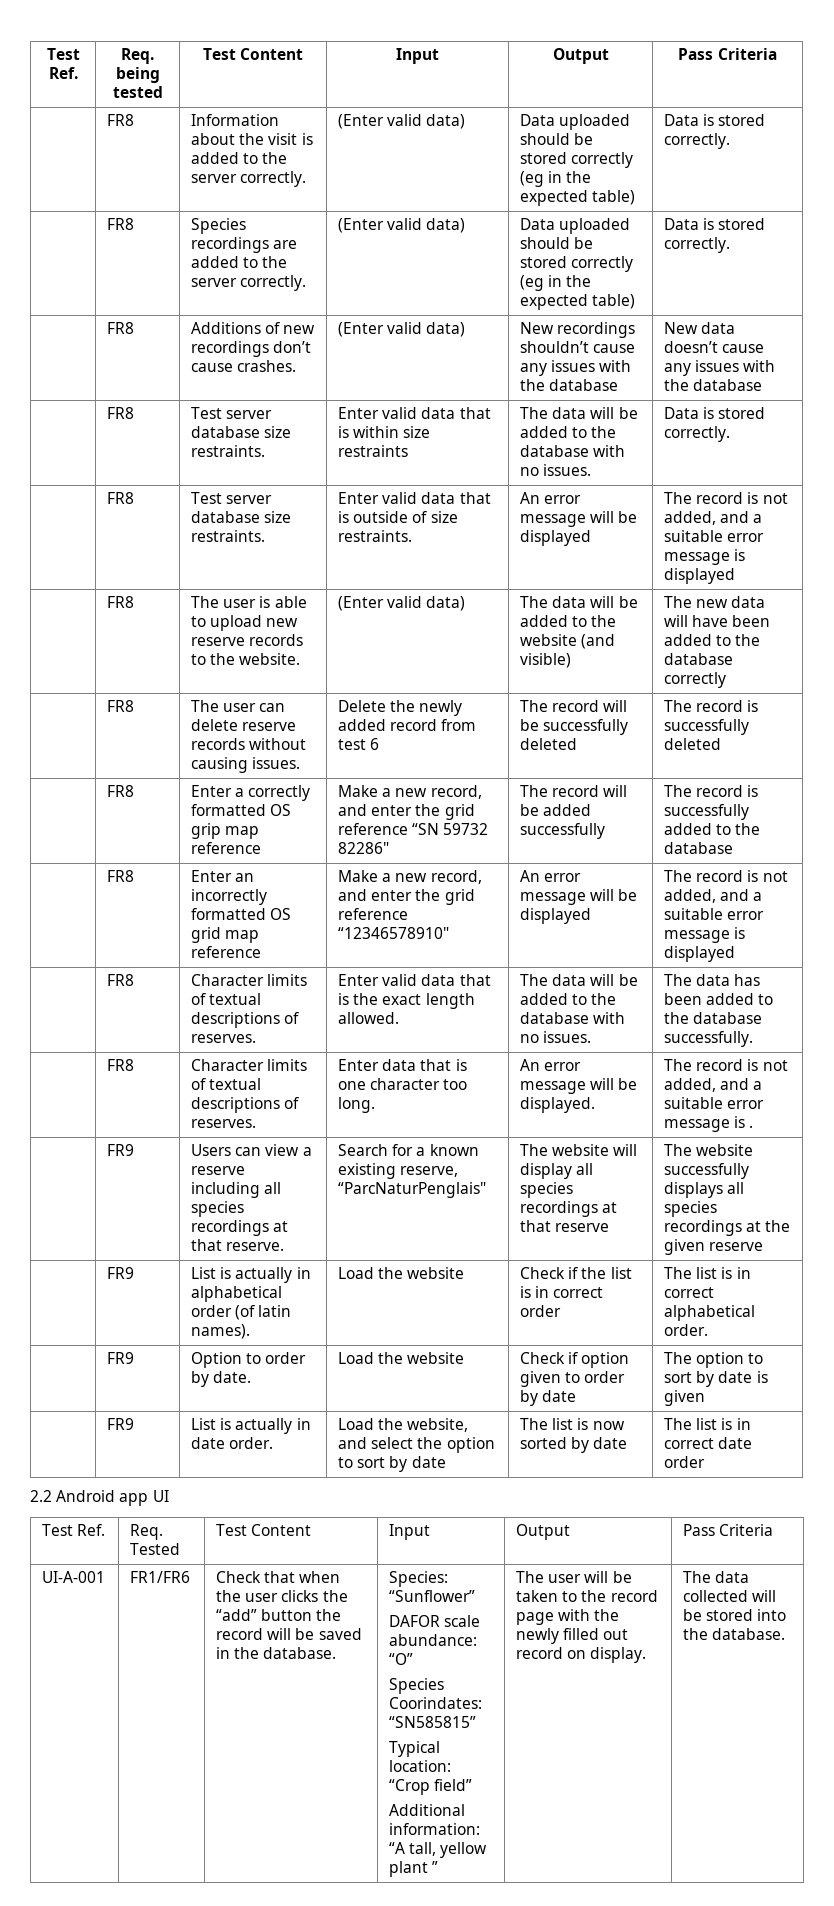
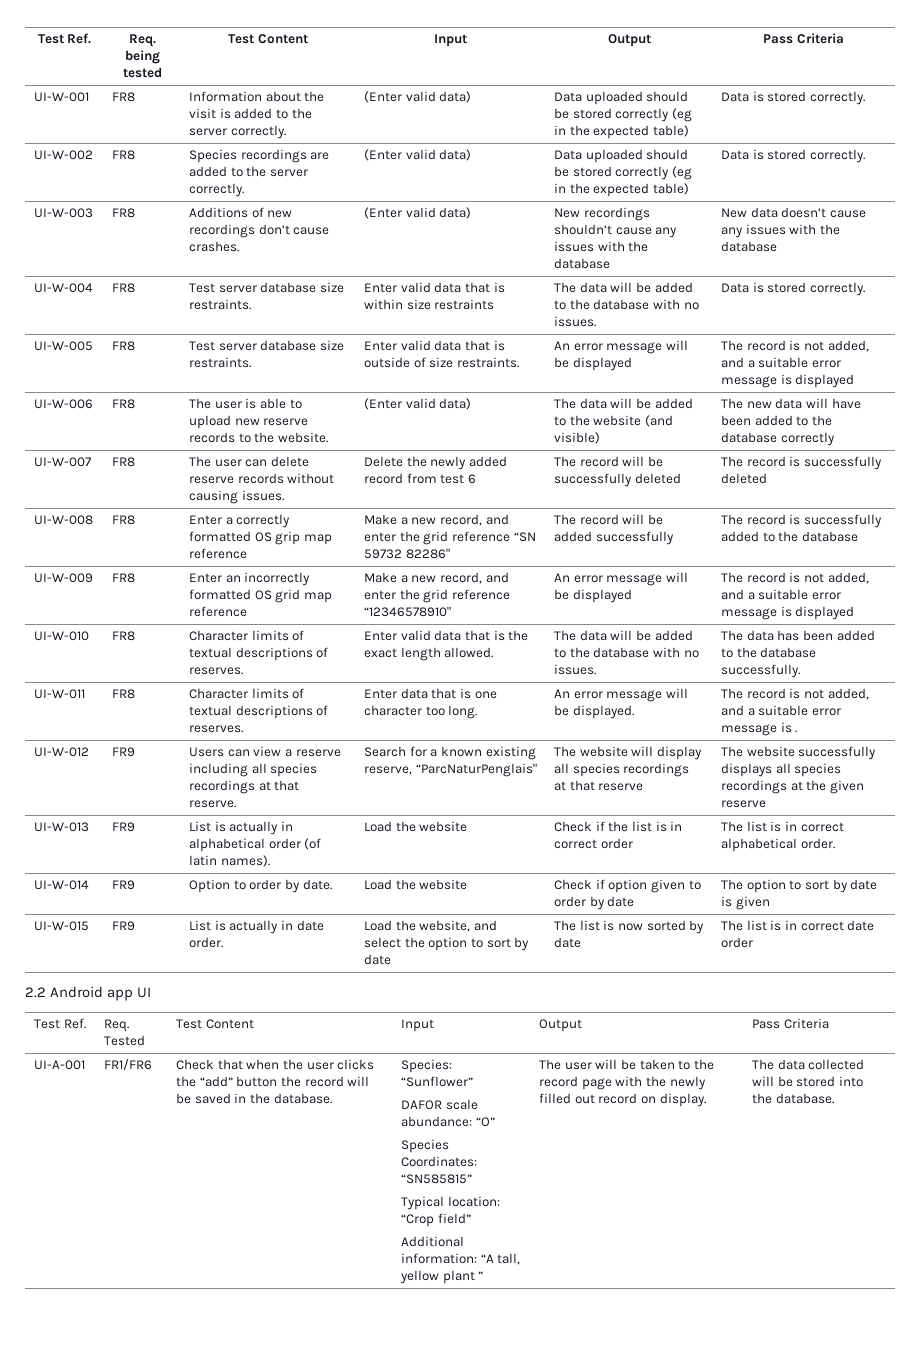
- | FR8 | Information about the visit is added to the server correctly. | (Enter valid data) | Data uploaded should be stored correctly (eg in the expected table) | Data is stored correctly.
+ UI-W-001 | FR8 | Information about the visit is added to the server correctly. | (Enter valid data) | Data uploaded should be stored correctly (eg in the expected table) | Data is stored correctly.
- | FR8 | Species recordings are added to the server correctly. | (Enter valid data) | Data uploaded should be stored correctly (eg in the expected table) | Data is stored correctly.
+ UI-W-002 | FR8 | Species recordings are added to the server correctly. | (Enter valid data) | Data uploaded should be stored correctly (eg in the expected table) | Data is stored correctly.
- | FR8 | Additions of new recordings don’t cause crashes. | (Enter valid data) | New recordings shouldn’t cause any issues with the database | New data doesn’t cause any issues with the database
+ UI-W-003 | FR8 | Additions of new recordings don’t cause crashes. | (Enter valid data) | New recordings shouldn’t cause any issues with the database | New data doesn’t cause any issues with the database
- | FR8 | Test server database size restraints. | Enter valid data that is within size restraints | The data will be added to the database with no issues. | Data is stored correctly.
+ UI-W-004 | FR8 | Test server database size restraints. | Enter valid data that is within size restraints | The data will be added to the database with no issues. | Data is stored correctly.
- | FR8 | Test server database size restraints. | Enter valid data that is outside of size restraints. | An error message will be displayed | The record is not added, and a suitable error message is displayed
+ UI-W-005 | FR8 | Test server database size restraints. | Enter valid data that is outside of size restraints. | An error message will be displayed | The record is not added, and a suitable error message is displayed
- | FR8 | The user is able to upload new reserve records to the website. | (Enter valid data) | The data will be added to the website (and visible) | The new data will have been added to the database correctly
+ UI-W-006 | FR8 | The user is able to upload new reserve records to the website. | (Enter valid data) | The data will be added to the website (and visible) | The new data will have been added to the database correctly
- | FR8 | The user can delete reserve records without causing issues. | Delete the newly added record from test 6 | The record will be successfully deleted | The record is successfully deleted
+ UI-W-007 | FR8 | The user can delete reserve records without causing issues. | Delete the newly added record from test 6 | The record will be successfully deleted | The record is successfully deleted
- | FR8 | Enter a correctly formatted OS grip map reference | Make a new record, and enter the grid reference “SN 59732 82286" | The record will be added successfully | The record is successfully added to the database
+ UI-W-008 | FR8 | Enter a correctly formatted OS grip map reference | Make a new record, and enter the grid reference “SN 59732 82286" | The record will be added successfully | The record is successfully added to the database
- | FR8 | Enter an incorrectly formatted OS grid map reference | Make a new record, and enter the grid reference “12346578910" | An error message will be displayed | The record is not added, and a suitable error message is displayed
+ UI-W-009 | FR8 | Enter an incorrectly formatted OS grid map reference | Make a new record, and enter the grid reference “12346578910" | An error message will be displayed | The record is not added, and a suitable error message is displayed
- | FR8 | Character limits of textual descriptions of reserves. | Enter valid data that is the exact length allowed. | The data will be added to the database with no issues. | The data has been added to the database successfully.
+ UI-W-010 | FR8 | Character limits of textual descriptions of reserves. | Enter valid data that is the exact length allowed. | The data will be added to the database with no issues. | The data has been added to the database successfully.
- | FR8 | Character limits of textual descriptions of reserves. | Enter data that is one character too long. | An error message will be displayed. | The record is not added, and a suitable error message is .
+ UI-W-011 | FR8 | Character limits of textual descriptions of reserves. | Enter data that is one character too long. | An error message will be displayed. | The record is not added, and a suitable error message is .
+ UI-W-012
- | FR9 | List is actually in alphabetical order (of latin names). | Load the website | Check if the list is in correct order | The list is in correct alphabetical order.
+ UI-W-013 | FR9 | List is actually in alphabetical order (of latin names). | Load the website | Check if the list is in correct order | The list is in correct alphabetical order.
- | FR9 | Option to order by date. | Load the website | Check if option given to order by date | The option to sort by date is given
+ UI-W-014 | FR9 | Option to order by date. | Load the website | Check if option given to order by date | The option to sort by date is given
- | FR9 | List is actually in date order. | Load the website, and select the option to sort by date | The list is now sorted by date | The list is in correct date order
+ UI-W-015 | FR9 | List is actually in date order. | Load the website, and select the option to sort by date | The list is now sorted by date | The list is in correct date order
- Species Coorindates: “SN585815”
+ Species Coordinates: “SN585815”

